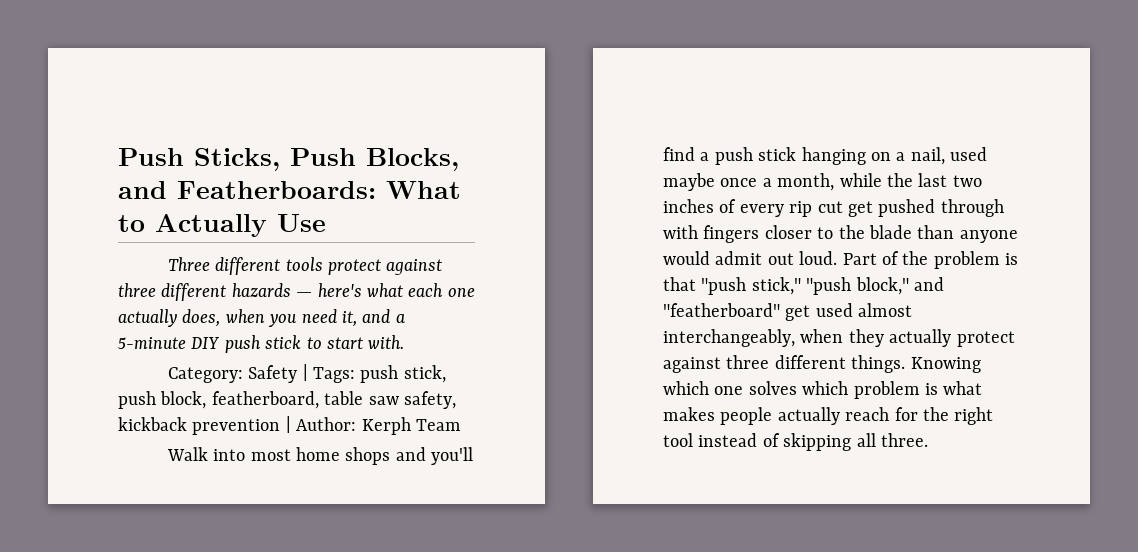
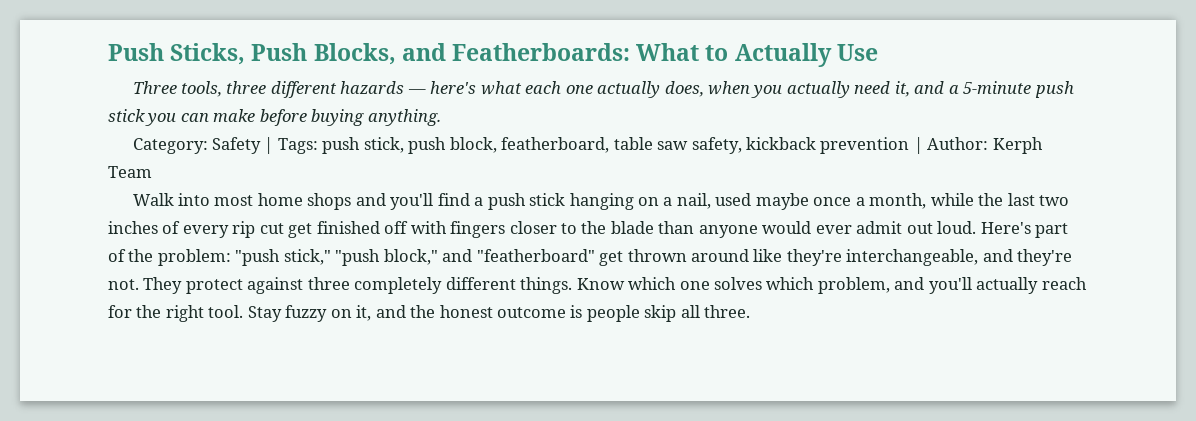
- Three different tools protect against three different hazards — here's what each one actually does, when you need it, and a 5-minute DIY push stick to start with.
+ Three tools, three different hazards — here's what each one actually does, when you actually need it, and a 5-minute push stick you can make before buying anything.
- Walk into most home shops and you'll find a push stick hanging on a nail, used maybe once a month, while the last two inches of every rip cut get pushed through with fingers closer to the blade than anyone would admit out loud.
+ Walk into most home shops and you'll find a push stick hanging on a nail, used maybe once a month, while the last two inches of every rip cut get finished off with fingers closer to the blade than anyone would ever admit out loud.
- Part of the problem is that "push stick," "push block," and "featherboard" get used almost interchangeably, when they actually protect against three different things.
+ Here's part of the problem: "push stick," "push block," and "featherboard" get thrown around like they're interchangeable, and they're not. They protect against three completely different things.
- Knowing which one solves which problem is what makes people actually reach for the right tool instead of skipping all three.
+ Know which one solves which problem, and you'll actually reach for the right tool. Stay fuzzy on it, and the honest outcome is people skip all three.

